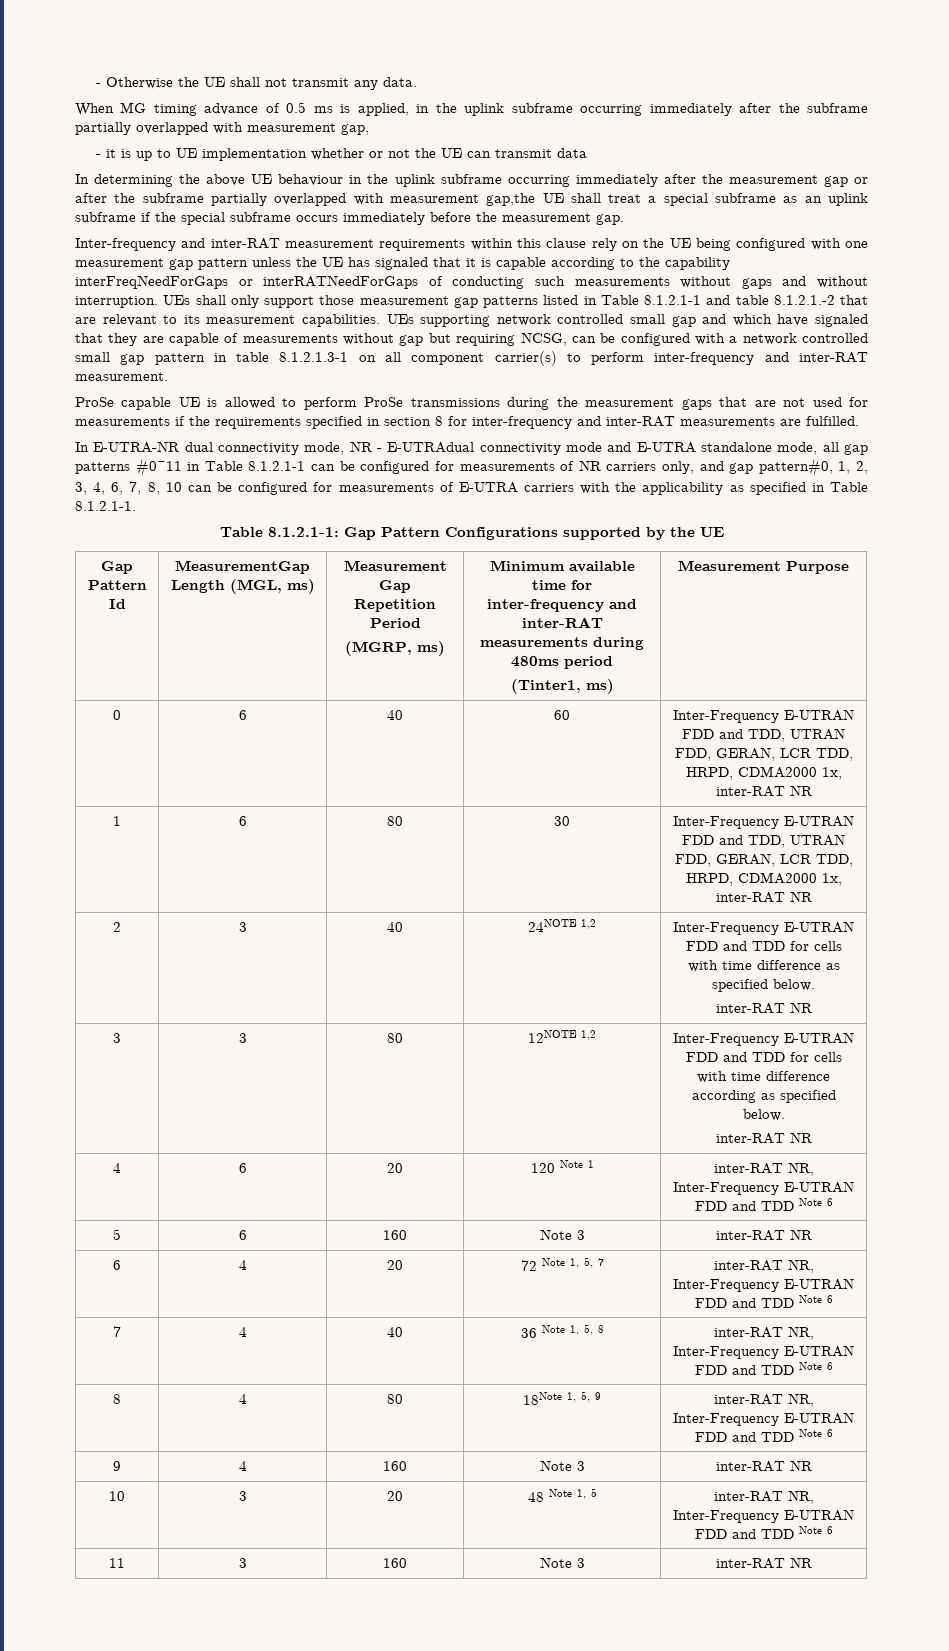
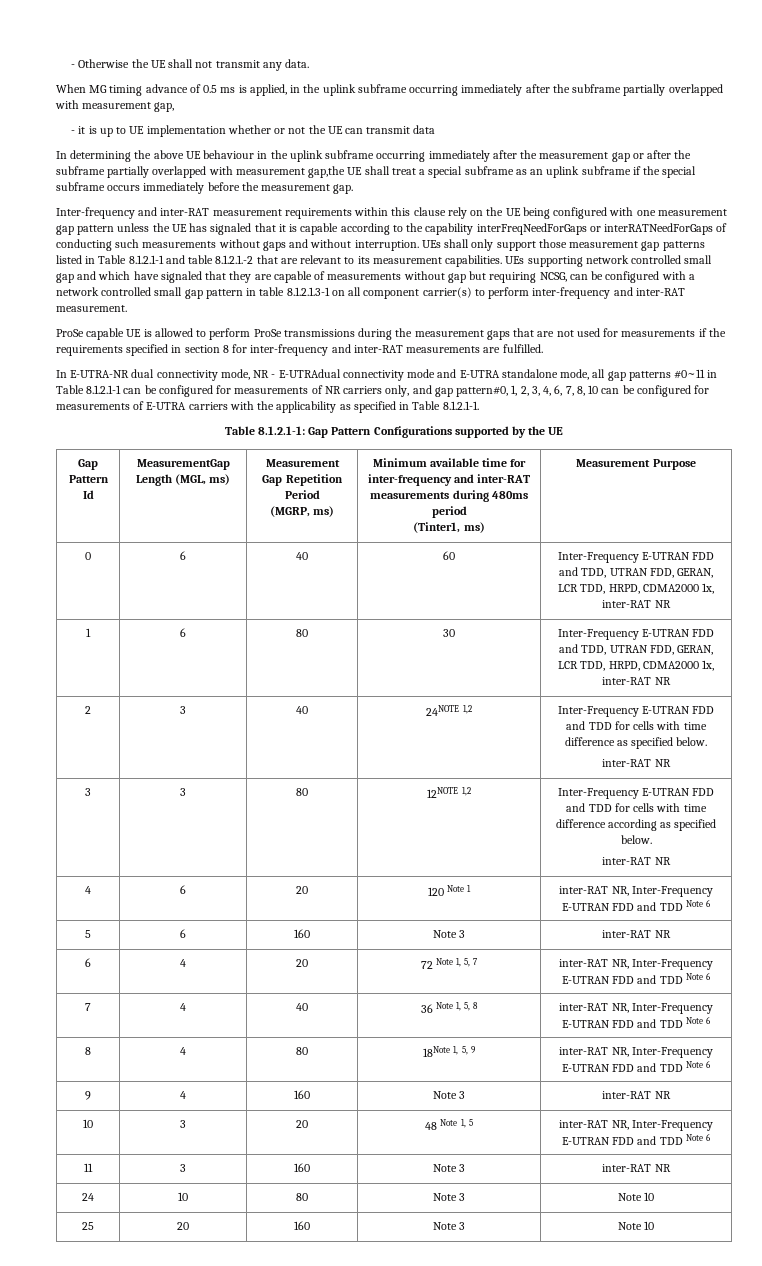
+ 24 | 10 | 80 | Note 3 | Note 10
+ 25 | 20 | 160 | Note 3 | Note 10

